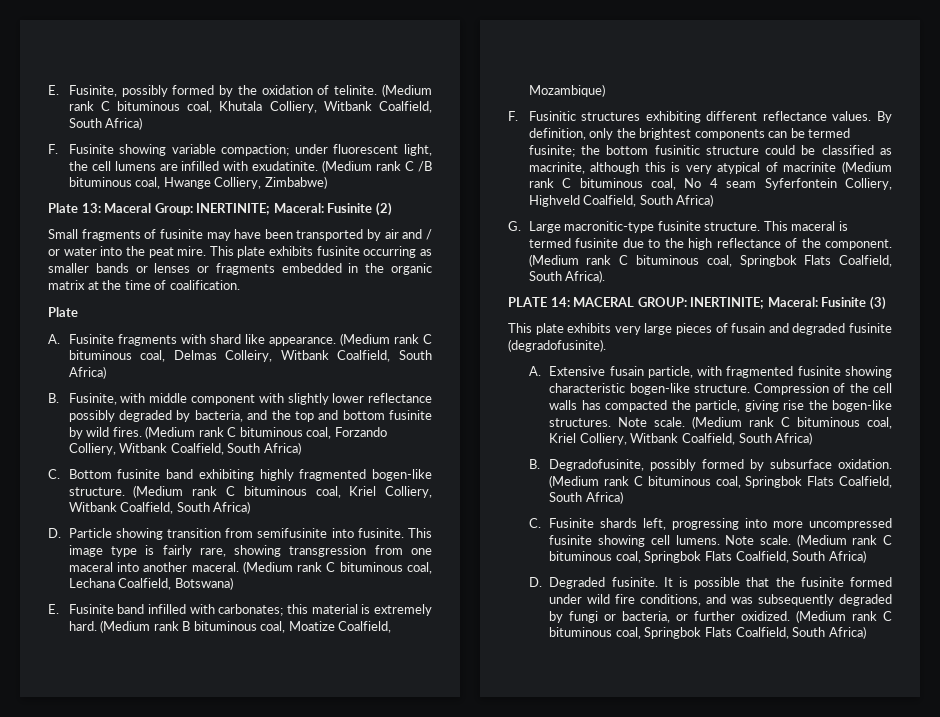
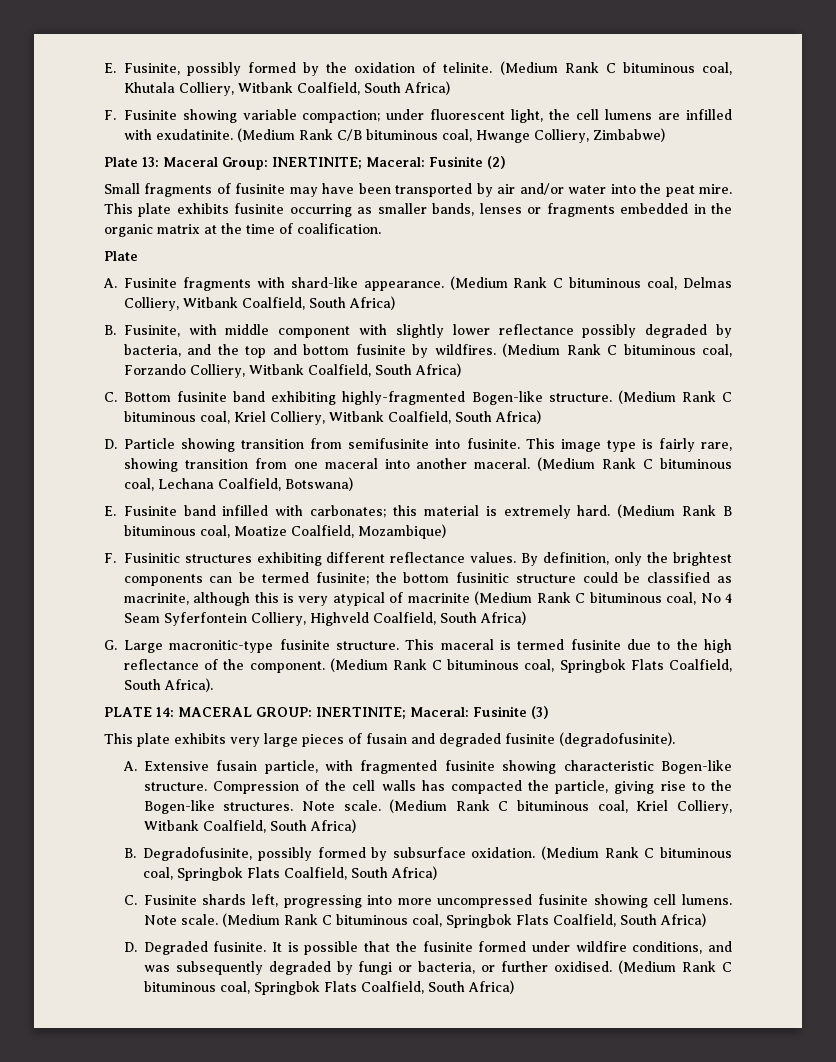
- (Medium rank C bituminous coal, Khutala Colliery, Witbank Coalfield, South Africa)
+ (Medium Rank C bituminous coal, Khutala Colliery, Witbank Coalfield, South Africa)
- (Medium rank C /B bituminous coal, Hwange Colliery, Zimbabwe)
+ (Medium Rank C/B bituminous coal, Hwange Colliery, Zimbabwe)
- Small fragments of fusinite may have been transported by air and / or water into the peat mire.
+ Small fragments of fusinite may have been transported by air and/or water into the peat mire.
- This plate exhibits fusinite occurring as smaller bands or lenses or fragments embedded in the organic matrix at the time of coalification.
+ This plate exhibits fusinite occurring as smaller bands, lenses or fragments embedded in the organic matrix at the time of coalification.
- A. Fusinite fragments with shard like appearance.
+ A. Fusinite fragments with shard-like appearance.
- (Medium rank C bituminous coal, Delmas Colleiry, Witbank Coalfield, South Africa)
+ (Medium Rank C bituminous coal, Delmas Colliery, Witbank Coalfield, South Africa)
- B. Fusinite, with middle component with slightly lower reflectance possibly degraded by bacteria, and the top and bottom fusinite by wild fires. (Medium rank C bituminous coal, Forzando Colliery, Witbank Coalfield, South Africa)
+ B. Fusinite, with middle component with slightly lower reflectance possibly degraded by bacteria, and the top and bottom fusinite by wildfires. (Medium Rank C bituminous coal, Forzando Colliery, Witbank Coalfield, South Africa)
- C. Bottom fusinite band exhibiting highly fragmented bogen-like structure. (Medium rank C bituminous coal, Kriel Colliery, Witbank Coalfield, South Africa)
+ C. Bottom fusinite band exhibiting highly-fragmented Bogen-like structure. (Medium Rank C bituminous coal, Kriel Colliery, Witbank Coalfield, South Africa)
- This image type is fairly rare, showing transgression from one maceral into another maceral.
+ This image type is fairly rare, showing transition from one maceral into another maceral.
- (Medium rank C bituminous coal, Lechana Coalfield, Botswana)
+ (Medium Rank C bituminous coal, Lechana Coalfield, Botswana)
- (Medium rank B bituminous coal, Moatize Coalfield, Mozambique)
+ (Medium Rank B bituminous coal, Moatize Coalfield, Mozambique)
- By definition, only the brightest components can be termed fusinite; the bottom fusinitic structure could be classified as macrinite, although this is very atypical of macrinite (Medium rank C bituminous coal, No 4 seam Syferfontein Colliery, Highveld Coalfield, South Africa)
+ By definition, only the brightest components can be termed fusinite; the bottom fusinitic structure could be classified as macrinite, although this is very atypical of macrinite (Medium Rank C bituminous coal, No 4 Seam Syferfontein Colliery, Highveld Coalfield, South Africa)
- (Medium rank C bituminous coal, Springbok Flats Coalfield, South Africa).
+ (Medium Rank C bituminous coal, Springbok Flats Coalfield, South Africa).
- A. Extensive fusain particle, with fragmented fusinite showing characteristic bogen-like structure.
+ A. Extensive fusain particle, with fragmented fusinite showing characteristic Bogen-like structure.
- Compression of the cell walls has compacted the particle, giving rise the bogen-like structures.
+ Compression of the cell walls has compacted the particle, giving rise to the Bogen-like structures.
- Note scale. (Medium rank C bituminous coal, Kriel Colliery, Witbank Coalfield, South Africa)
+ Note scale. (Medium Rank C bituminous coal, Kriel Colliery, Witbank Coalfield, South Africa)
- B. Degradofusinite, possibly formed by subsurface oxidation. (Medium rank C bituminous coal, Springbok Flats Coalfield, South Africa)
+ B. Degradofusinite, possibly formed by subsurface oxidation. (Medium Rank C bituminous coal, Springbok Flats Coalfield, South Africa)
- Note scale. (Medium rank C bituminous coal, Springbok Flats Coalfield, South Africa)
+ Note scale. (Medium Rank C bituminous coal, Springbok Flats Coalfield, South Africa)
- It is possible that the fusinite formed under wild fire conditions, and was subsequently degraded by fungi or bacteria, or further oxidized. (Medium rank C bituminous coal, Springbok Flats Coalfield, South Africa)
+ It is possible that the fusinite formed under wildfire conditions, and was subsequently degraded by fungi or bacteria, or further oxidised. (Medium Rank C bituminous coal, Springbok Flats Coalfield, South Africa)

